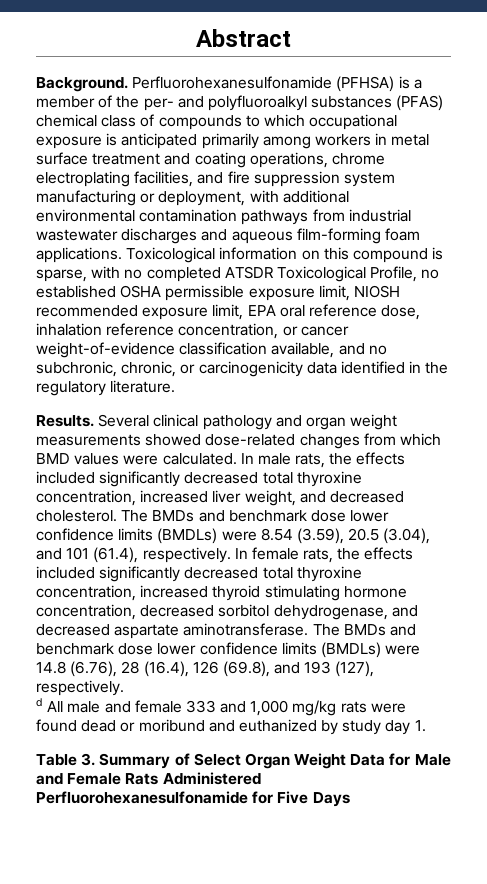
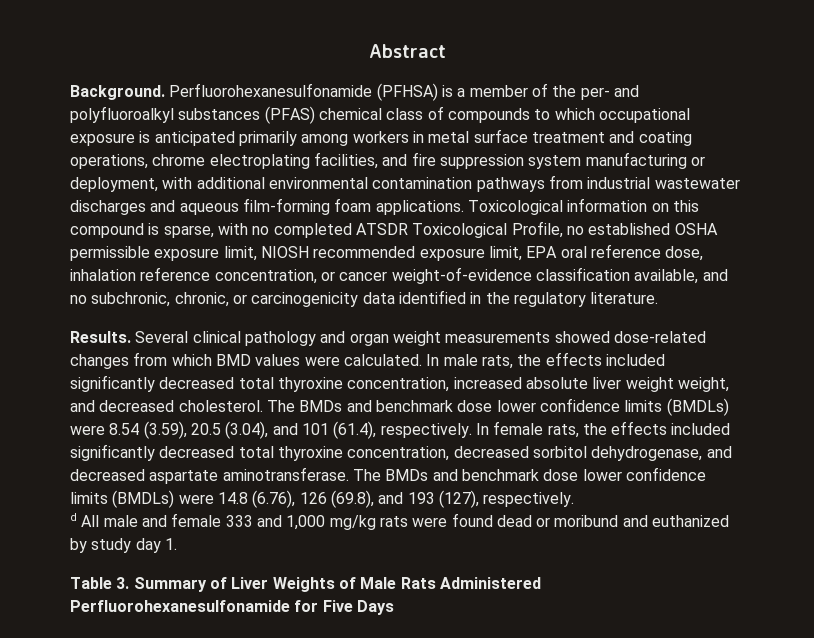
- In male rats, the effects included significantly decreased total thyroxine concentration, increased liver weight, and decreased cholesterol.
+ In male rats, the effects included significantly decreased total thyroxine concentration, increased absolute liver weight weight, and decreased cholesterol.
- In female rats, the effects included significantly decreased total thyroxine concentration, increased thyroid stimulating hormone concentration, decreased sorbitol dehydrogenase, and decreased aspartate aminotransferase.
+ In female rats, the effects included significantly decreased total thyroxine concentration, decreased sorbitol dehydrogenase, and decreased aspartate aminotransferase.
- The BMDs and benchmark dose lower confidence limits (BMDLs) were 14.8 (6.76), 28 (16.4), 126 (69.8), and 193 (127), respectively.
+ The BMDs and benchmark dose lower confidence limits (BMDLs) were 14.8 (6.76), 126 (69.8), and 193 (127), respectively.
- Table 3. Summary of Select Organ Weight Data for Male and Female Rats Administered Perfluorohexanesulfonamide for Five Days
+ Table 3. Summary of Liver Weights of Male Rats Administered Perfluorohexanesulfonamide for Five Days

